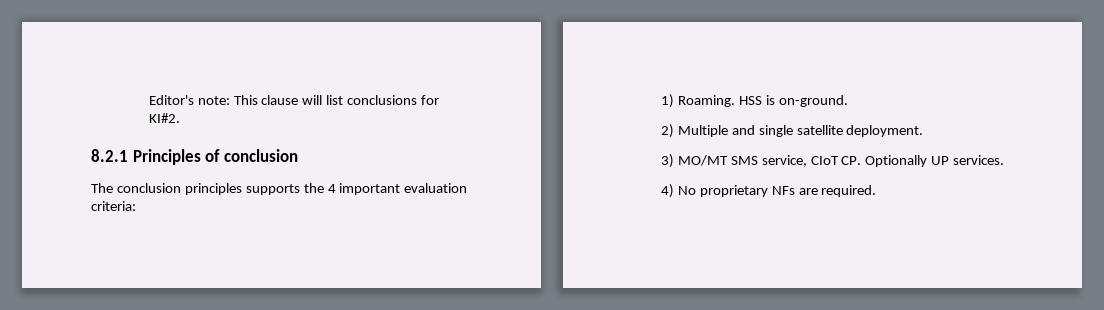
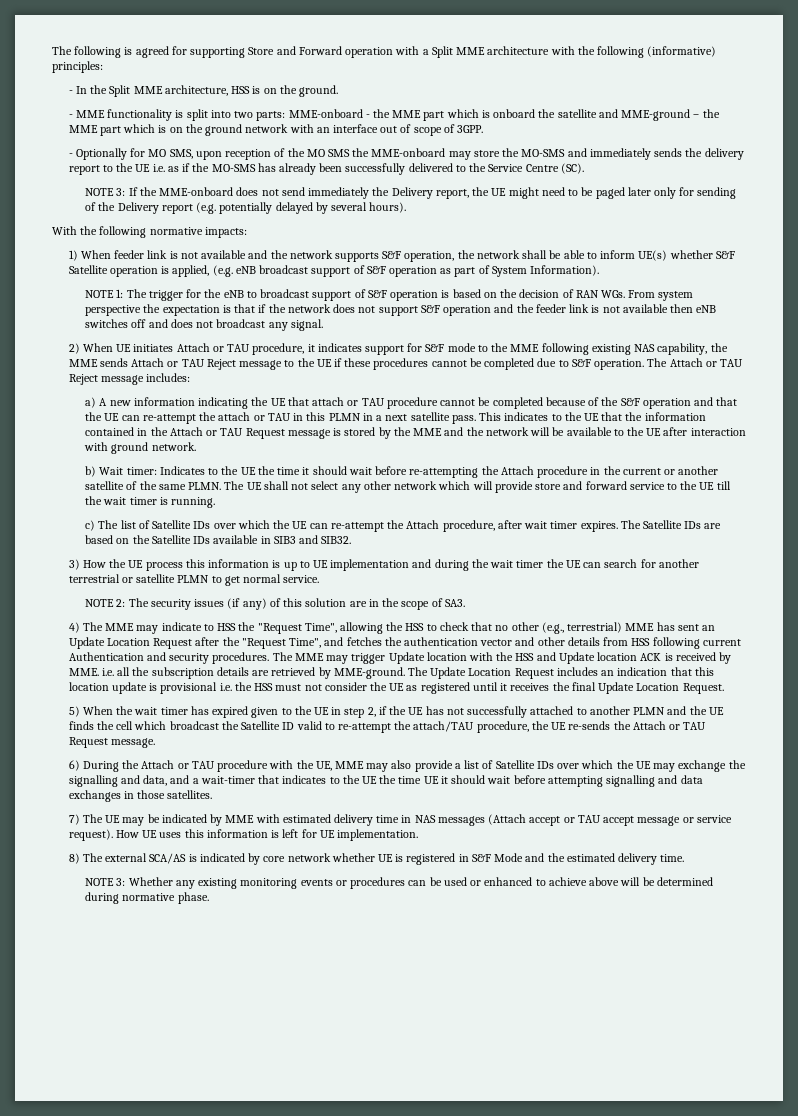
- Editor's note: This clause will list conclusions for KI#2.
- 8.2.1 Principles of conclusion
- The conclusion principles supports the 4 important evaluation criteria:
- 1) Roaming. HSS is on-ground.
- 2) Multiple and single satellite deployment.
- 3) MO/MT SMS service, CIoT CP. Optionally UP services.
- 4) No proprietary NFs are required.
+ The following is agreed for supporting Store and Forward operation with a Split MME architecture with the following (informative) principles:
+ - In the Split MME architecture, HSS is on the ground.
+ - MME functionality is split into two parts: MME-onboard - the MME part which is onboard the satellite and MME-ground – the MME part which is on the ground network with an interface out of scope of 3GPP.
+ - Optionally for MO SMS, upon reception of the MO SMS the MME-onboard may store the MO-SMS and immediately sends the delivery report to the UE i.e. as if the MO-SMS has already been successfully delivered to the Service Centre (SC).
+ NOTE 3: If the MME-onboard does not send immediately the Delivery report, the UE might need to be paged later only for sending of the Delivery report (e.g. potentially delayed by several hours).
+ With the following normative impacts:
+ 1) When feeder link is not available and the network supports S&F operation, the network shall be able to inform UE(s) whether S&F Satellite operation is applied, (e.g. eNB broadcast support of S&F operation as part of System Information).
+ NOTE 1: The trigger for the eNB to broadcast support of S&F operation is based on the decision of RAN WGs. From system perspective the expectation is that if the network does not support S&F operation and the feeder link is not available then eNB switches off and does not broadcast any signal.
+ 2) When UE initiates Attach or TAU procedure, it indicates support for S&F mode to the MME following existing NAS capability, the MME sends Attach or TAU Reject message to the UE if these procedures cannot be completed due to S&F operation. The Attach or TAU Reject message includes:
+ a) A new information indicating the UE that attach or TAU procedure cannot be completed because of the S&F operation and that the UE can re-attempt the attach or TAU in this PLMN in a next satellite pass. This indicates to the UE that the information contained in the Attach or TAU Request message is stored by the MME and the network will be available to the UE after interaction with ground network.
+ b) Wait timer: Indicates to the UE the time it should wait before re-attempting the Attach procedure in the current or another satellite of the same PLMN. The UE shall not select any other network which will provide store and forward service to the UE till the wait timer is running.
+ c) The list of Satellite IDs over which the UE can re-attempt the Attach procedure, after wait timer expires. The Satellite IDs are based on the Satellite IDs available in SIB3 and SIB32.
+ 3) How the UE process this information is up to UE implementation and during the wait timer the UE can search for another terrestrial or satellite PLMN to get normal service.
+ NOTE 2: The security issues (if any) of this solution are in the scope of SA3.
+ 4) The MME may indicate to HSS the "Request Time", allowing the HSS to check that no other (e.g., terrestrial) MME has sent an Update Location Request after the "Request Time", and fetches the authentication vector and other details from HSS following current Authentication and security procedures. The MME may trigger Update location with the HSS and Update location ACK is received by MME. i.e. all the subscription details are retrieved by MME-ground. The Update Location Request includes an indication that this location update is provisional i.e. the HSS must not consider the UE as registered until it receives the final Update Location Request.
+ 5) When the wait timer has expired given to the UE in step 2, if the UE has not successfully attached to another PLMN and the UE finds the cell which broadcast the Satellite ID valid to re-attempt the attach/TAU procedure, the UE re-sends the Attach or TAU Request message.
+ 6) During the Attach or TAU procedure with the UE, MME may also provide a list of Satellite IDs over which the UE may exchange the signalling and data, and a wait-timer that indicates to the UE the time UE it should wait before attempting signalling and data exchanges in those satellites.
+ 7) The UE may be indicated by MME with estimated delivery time in NAS messages (Attach accept or TAU accept message or service request). How UE uses this information is left for UE implementation.
+ 8) The external SCA/AS is indicated by core network whether UE is registered in S&F Mode and the estimated delivery time.
+ NOTE 3: Whether any existing monitoring events or procedures can be used or enhanced to achieve above will be determined during normative phase.

